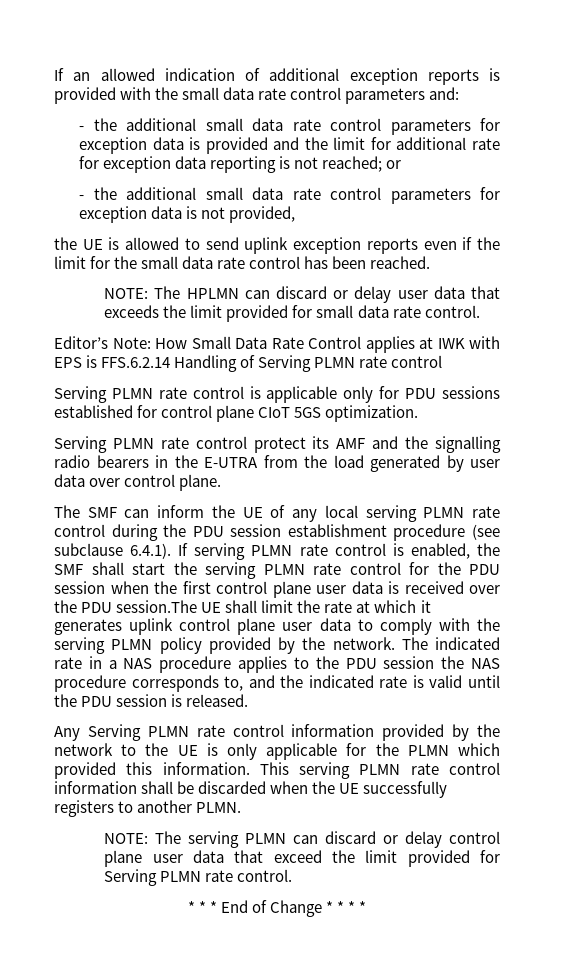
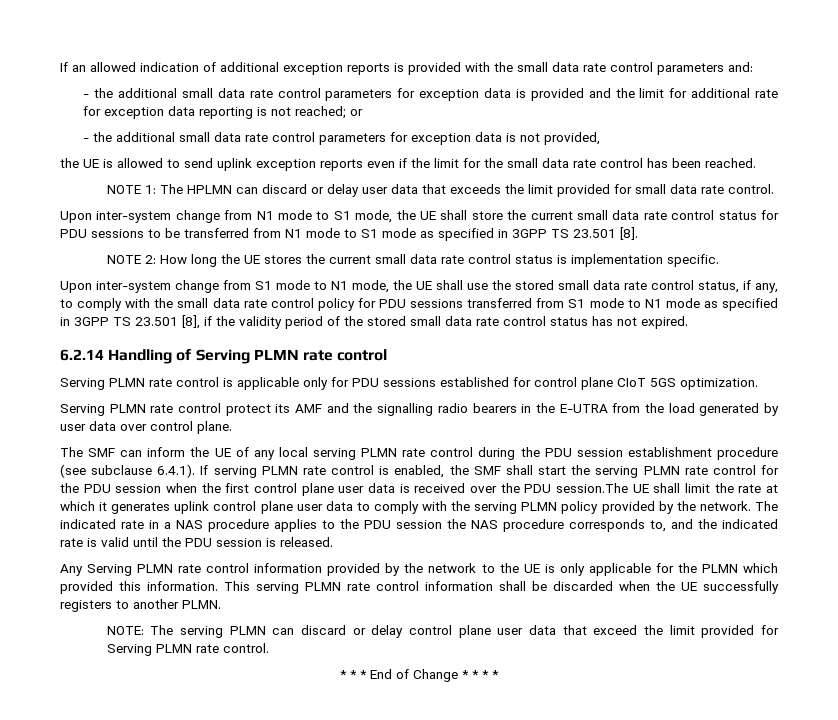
- NOTE: The HPLMN can discard or delay user data that exceeds the limit provided for small data rate control.
+ NOTE 1: The HPLMN can discard or delay user data that exceeds the limit provided for small data rate control.
- Editor’s Note: How Small Data Rate Control applies at IWK with EPS is FFS.6.2.14 Handling of Serving PLMN rate control
+ Upon inter-system change from N1 mode to S1 mode, the UE shall store the current small data rate control status for PDU sessions to be transferred from N1 mode to S1 mode as specified in 3GPP TS 23.501 [8].
+ NOTE 2: How long the UE stores the current small data rate control status is implementation specific.
+ Upon inter-system change from S1 mode to N1 mode, the UE shall use the stored small data rate control status, if any, to comply with the small data rate control policy for PDU sessions transferred from S1 mode to N1 mode as specified in 3GPP TS 23.501 [8], if the validity period of the stored small data rate control status has not expired.
+ 6.2.14 Handling of Serving PLMN rate control

